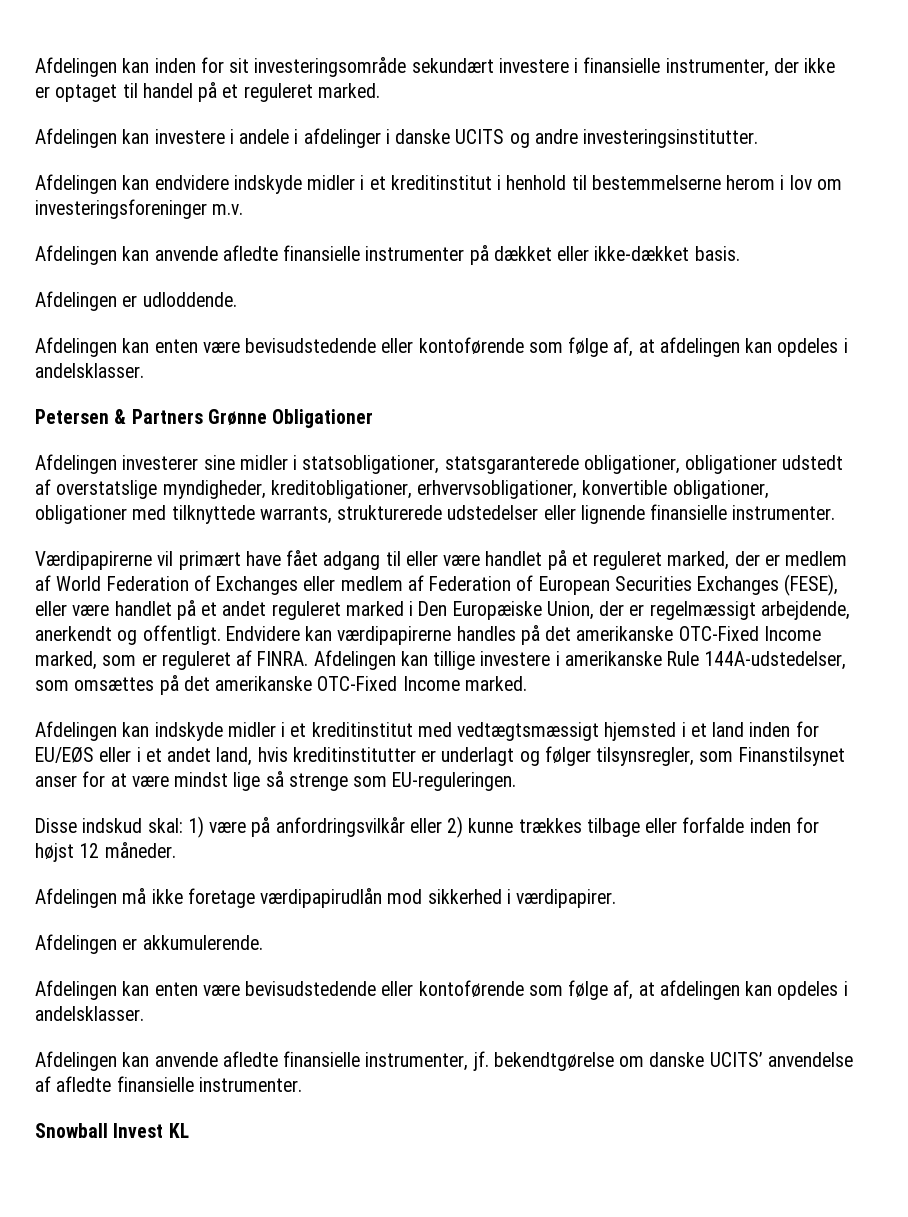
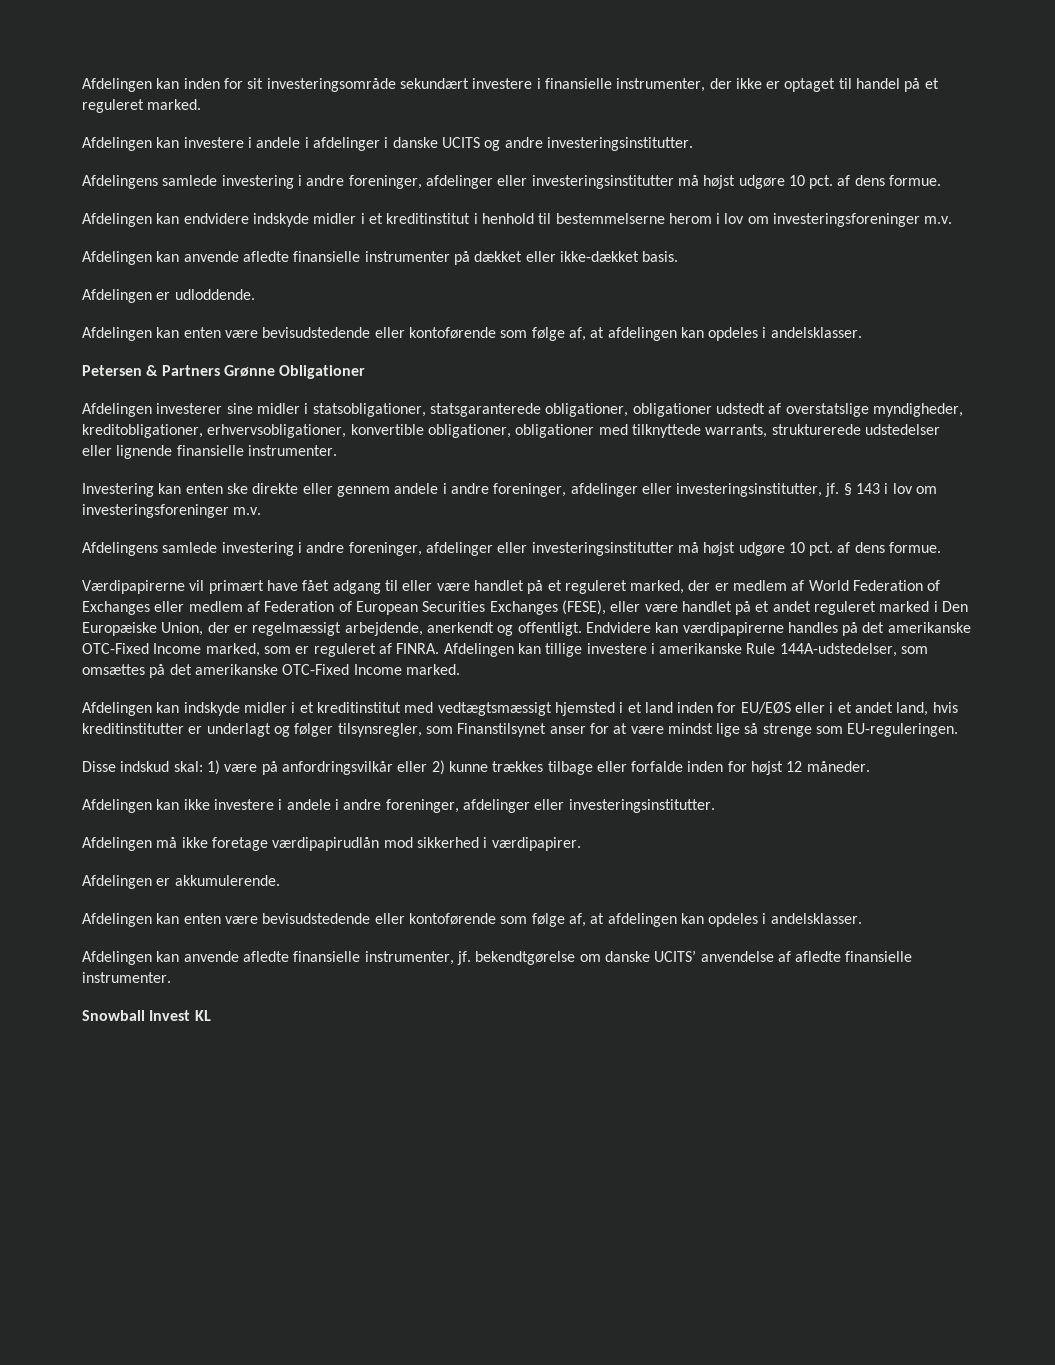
  Afdelingen kan investere i andele i afdelinger i danske UCITS og andre investeringsinstitutter.
+ Afdelingens samlede investering i andre foreninger, afdelinger eller investeringsinstitutter må højst udgøre 10 pct. af dens formue.
+ Investering kan enten ske direkte eller gennem andele i andre foreninger, afdelinger eller investeringsinstitutter, jf. § 143 i lov om investeringsforeninger m.v.
+ Afdelingens samlede investering i andre foreninger, afdelinger eller investeringsinstitutter må højst udgøre 10 pct. af dens formue.
+ Afdelingen kan ikke investere i andele i andre foreninger, afdelinger eller investeringsinstitutter.

